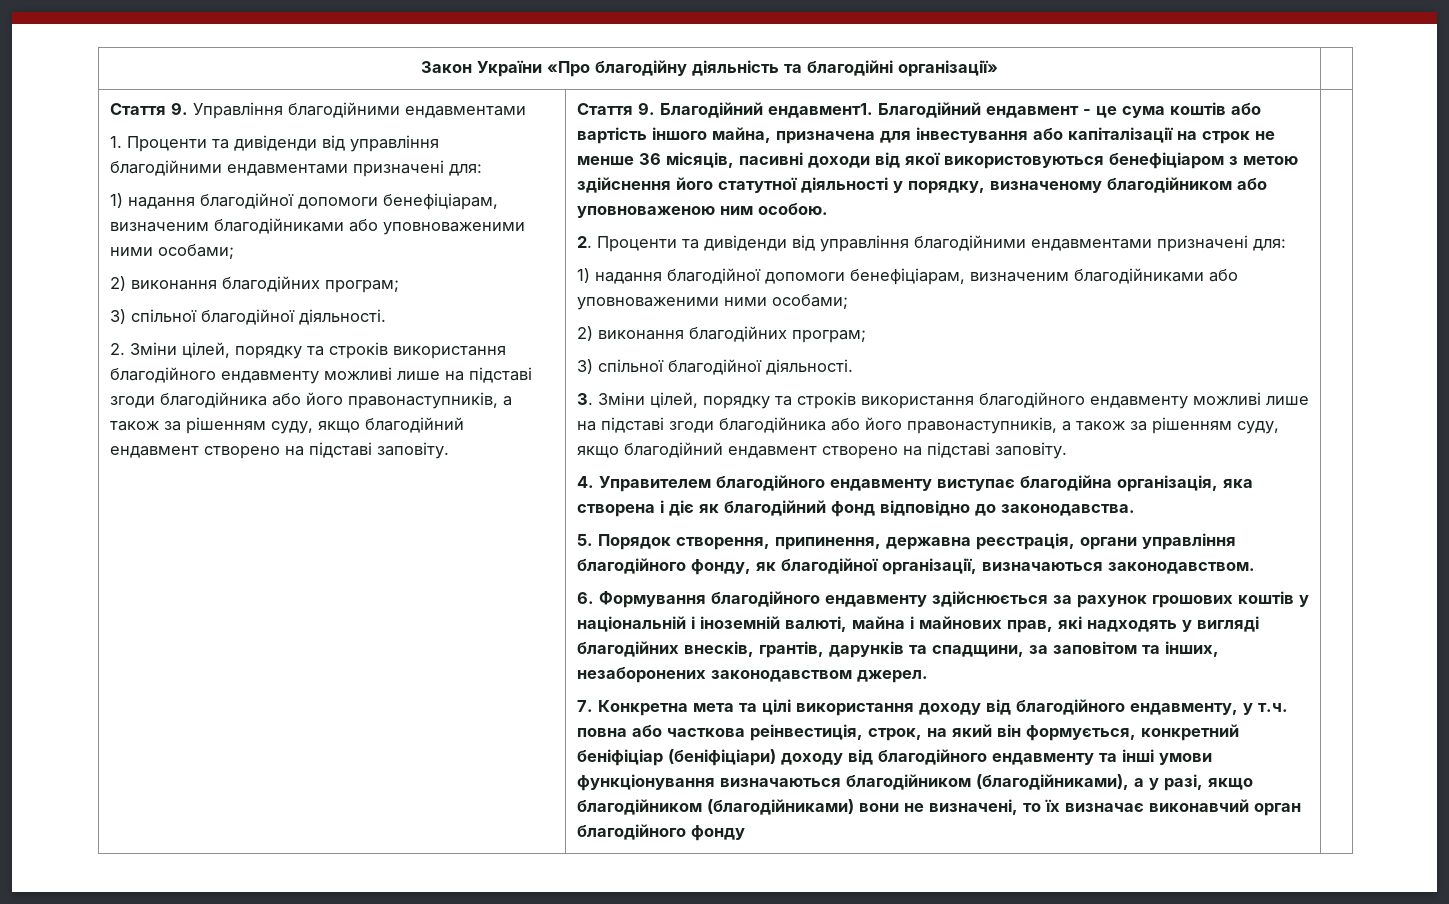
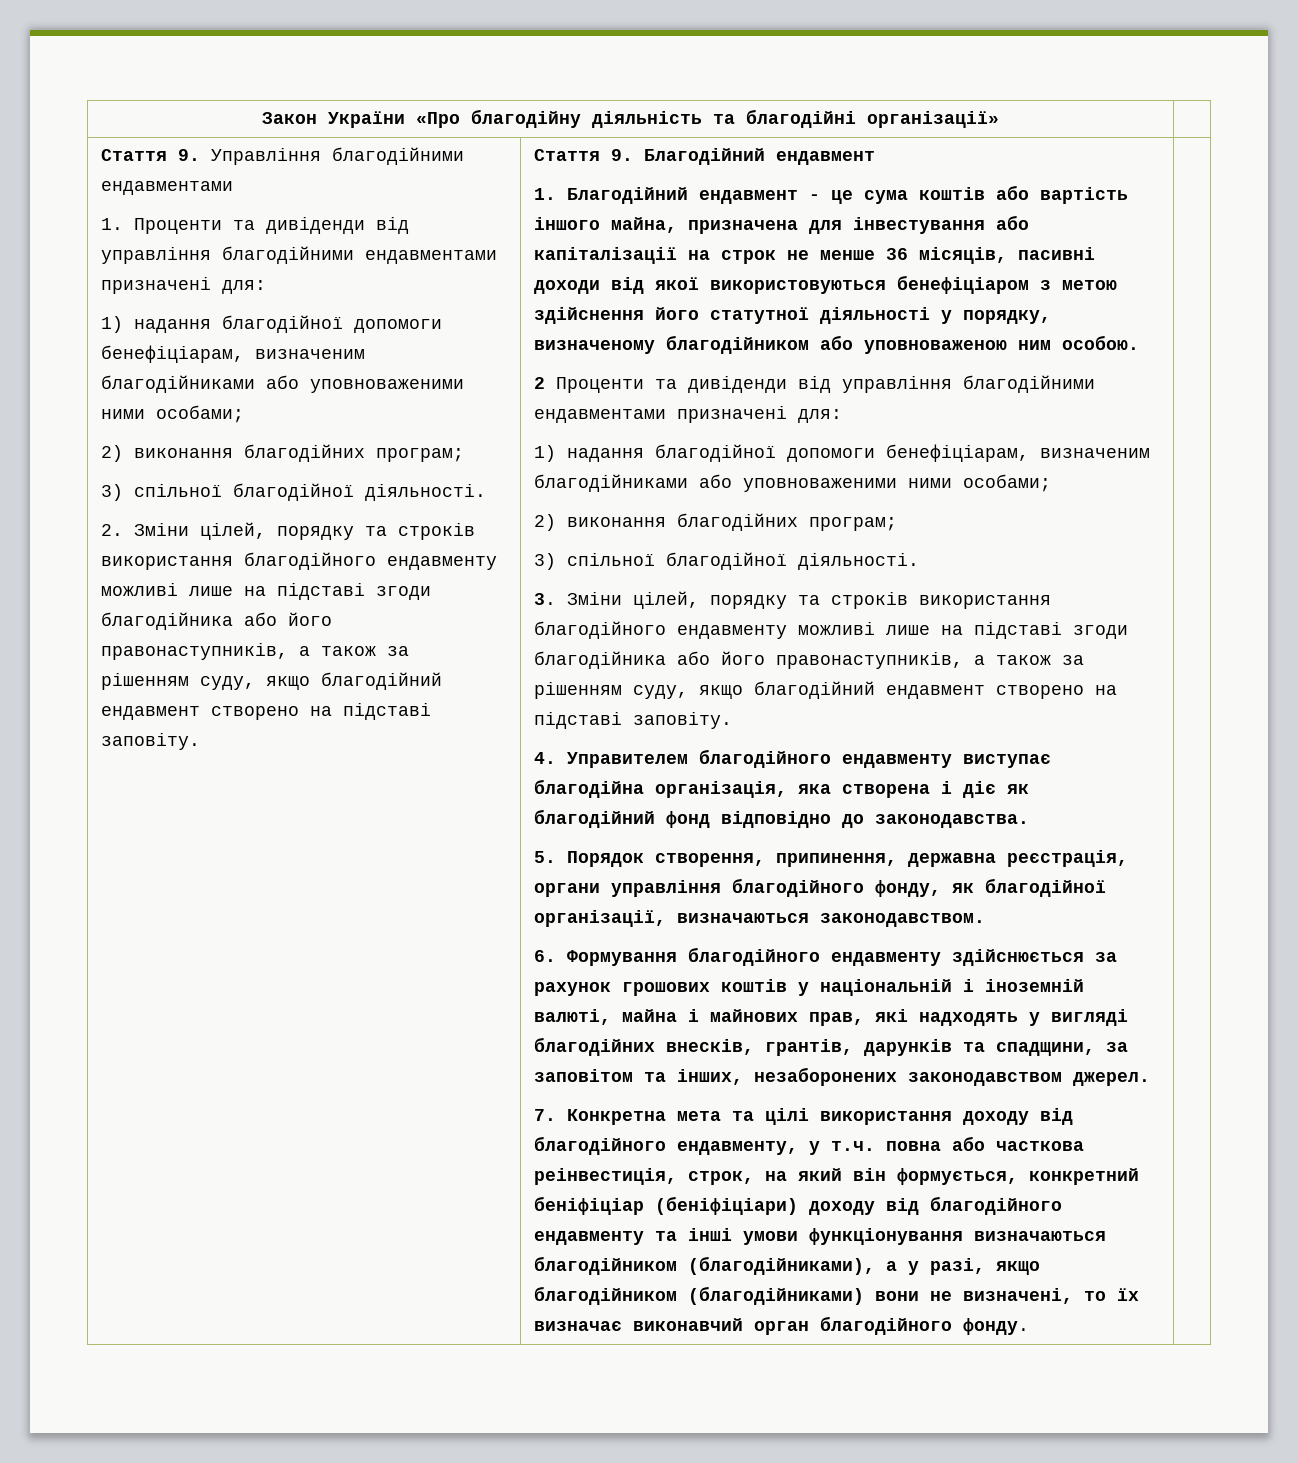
- Стаття 9. Благодійний ендавмент1. Благодійний ендавмент - це сума коштів або вартість іншого майна, призначена для інвестування або капіталізації на строк не менше 36 місяців, пасивні доходи від якої використовуються бенефіціаром з метою здійснення його статутної діяльності у порядку, визначеному благодійником або уповноваженою ним особою.
+ Стаття 9. Благодійний ендавмент
+ 1. Благодійний ендавмент - це сума коштів або вартість іншого майна, призначена для інвестування або капіталізації на строк не менше 36 місяців, пасивні доходи від якої використовуються бенефіціаром з метою здійснення його статутної діяльності у порядку, визначеному благодійником або уповноваженою ним особою.
- 2. Проценти та дивіденди від управління благодійними ендавментами призначені для:
+ 2 Проценти та дивіденди від управління благодійними ендавментами призначені для:
- 7. Конкретна мета та цілі використання доходу від благодійного ендавменту, у т.ч. повна або часткова реінвестиція, строк, на який він формується, конкретний беніфіціар (беніфіціари) доходу від благодійного ендавменту та інші умови функціонування визначаються благодійником (благодійниками), а у разі, якщо благодійником (благодійниками) вони не визначені, то їх визначає виконавчий орган благодійного фонду
+ 7. Конкретна мета та цілі використання доходу від благодійного ендавменту, у т.ч. повна або часткова реінвестиція, строк, на який він формується, конкретний беніфіціар (беніфіціари) доходу від благодійного ендавменту та інші умови функціонування визначаються благодійником (благодійниками), а у разі, якщо благодійником (благодійниками) вони не визначені, то їх визначає виконавчий орган благодійного фонду.

